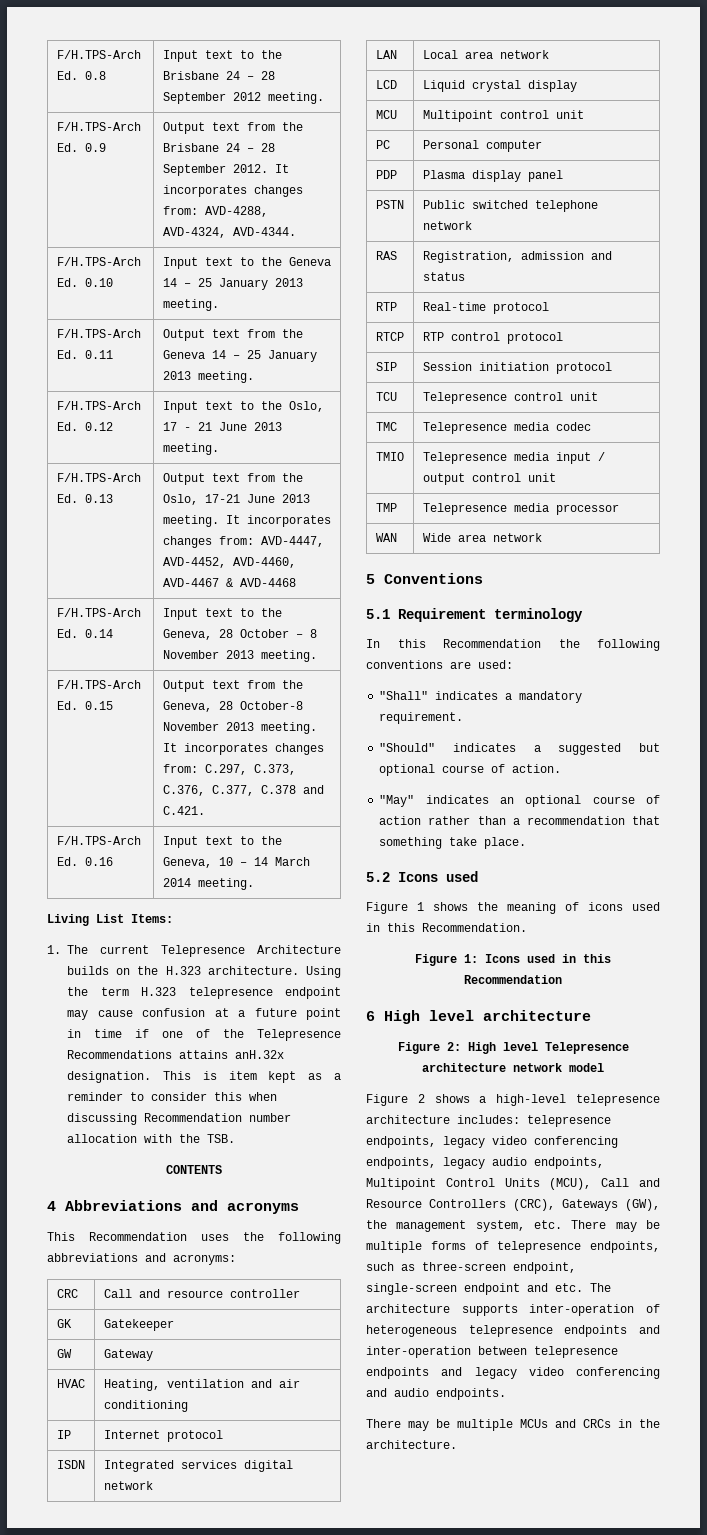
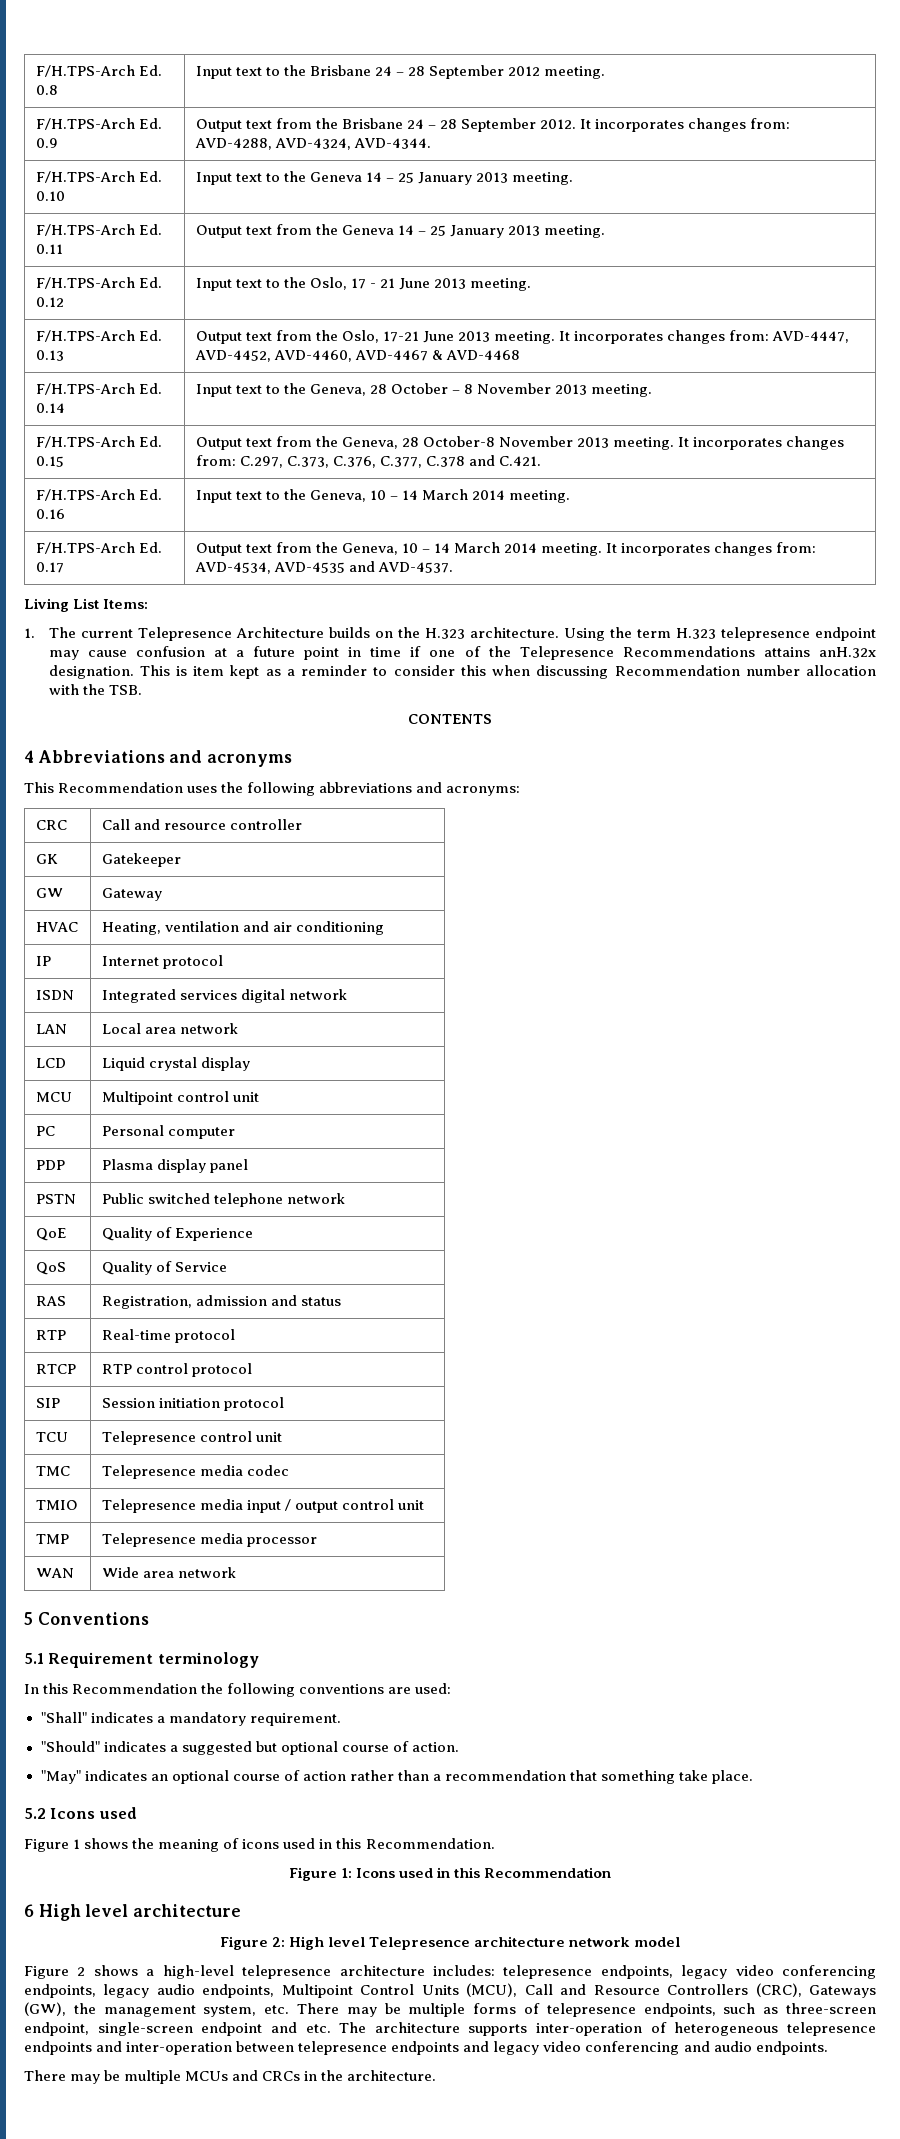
+ F/H.TPS-Arch Ed. 0.17 | Output text from the Geneva, 10 – 14 March 2014 meeting. It incorporates changes from: AVD-4534, AVD-4535 and AVD-4537.
+ QoE | Quality of Experience
+ QoS | Quality of Service

